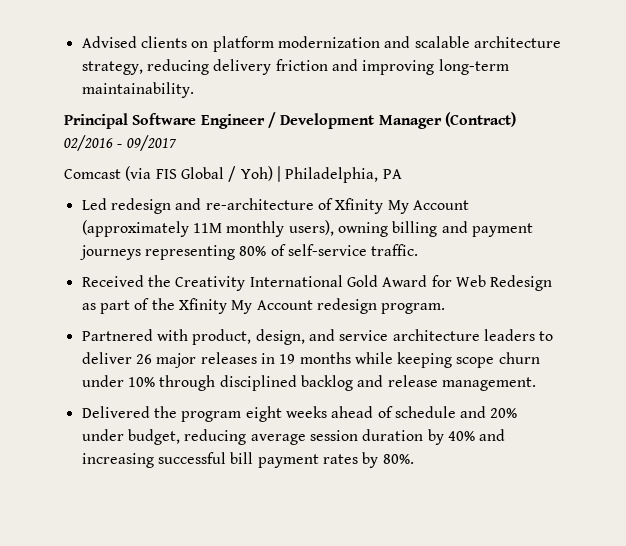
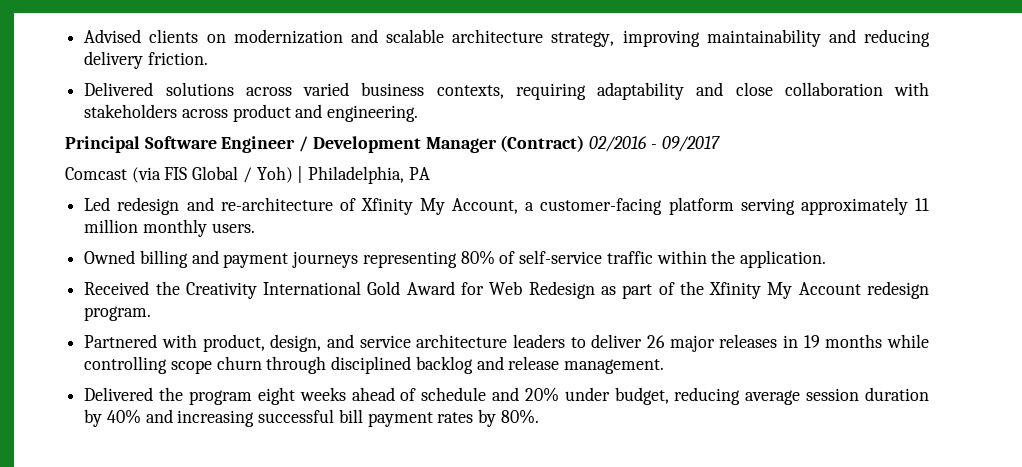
- Advised clients on platform modernization and scalable architecture strategy, reducing delivery friction and improving long-term maintainability.
+ Advised clients on modernization and scalable architecture strategy, improving maintainability and reducing delivery friction.
+ Delivered solutions across varied business contexts, requiring adaptability and close collaboration with stakeholders across product and engineering.
- Led redesign and re-architecture of Xfinity My Account (approximately 11M monthly users), owning billing and payment journeys representing 80% of self-service traffic.
+ Led redesign and re-architecture of Xfinity My Account, a customer-facing platform serving approximately 11 million monthly users.
+ Owned billing and payment journeys representing 80% of self-service traffic within the application.
- Partnered with product, design, and service architecture leaders to deliver 26 major releases in 19 months while keeping scope churn under 10% through disciplined backlog and release management.
+ Partnered with product, design, and service architecture leaders to deliver 26 major releases in 19 months while controlling scope churn through disciplined backlog and release management.

